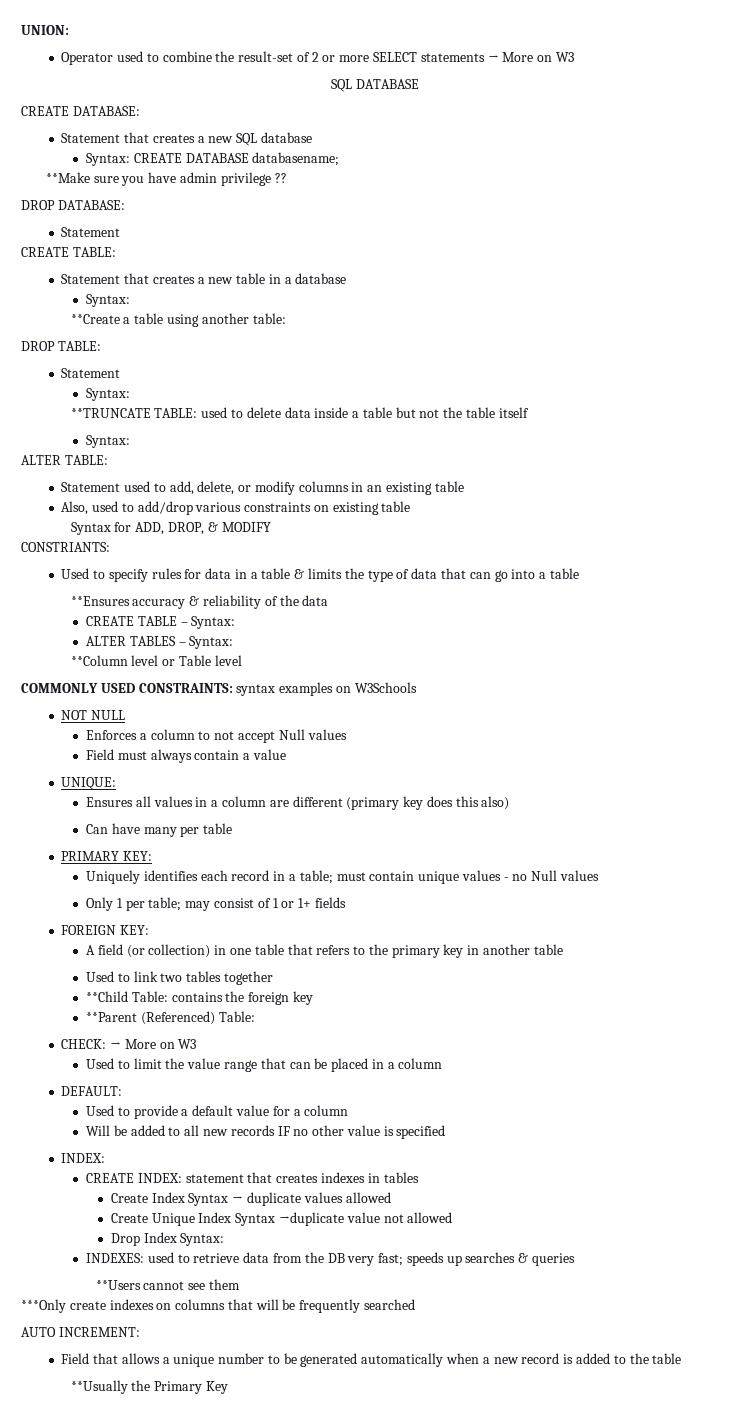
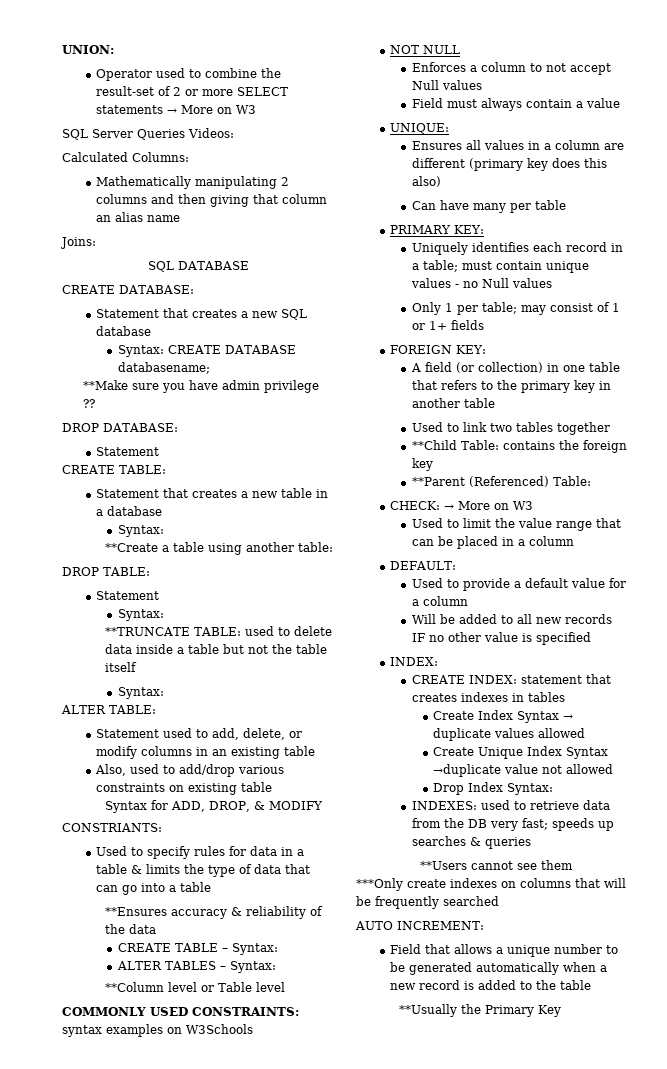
+ SQL Server Queries Videos:
+ Calculated Columns:
+ Mathematically manipulating 2 columns and then giving that column an alias name
+ Joins:

